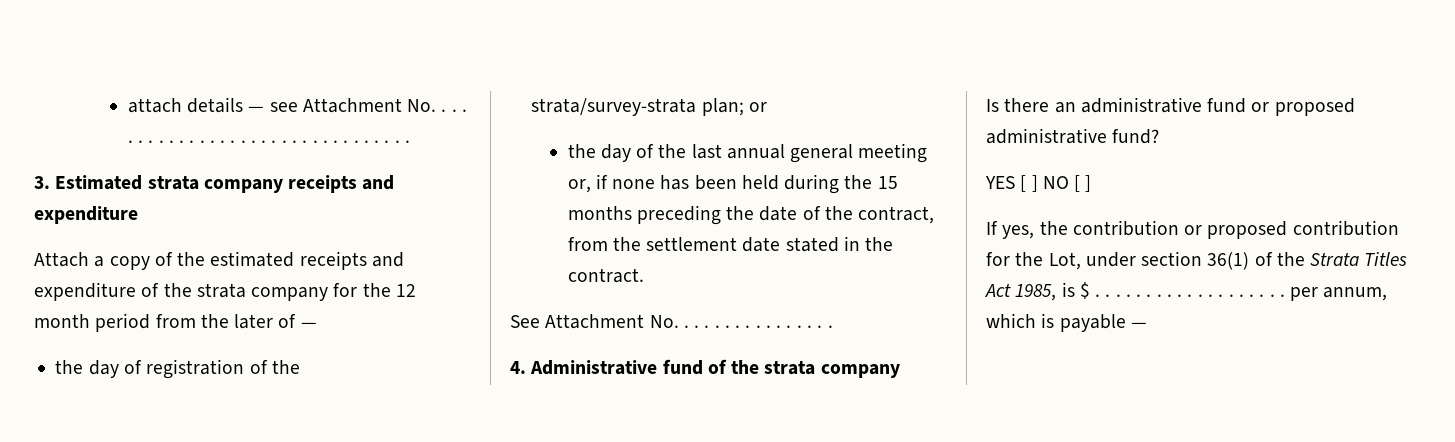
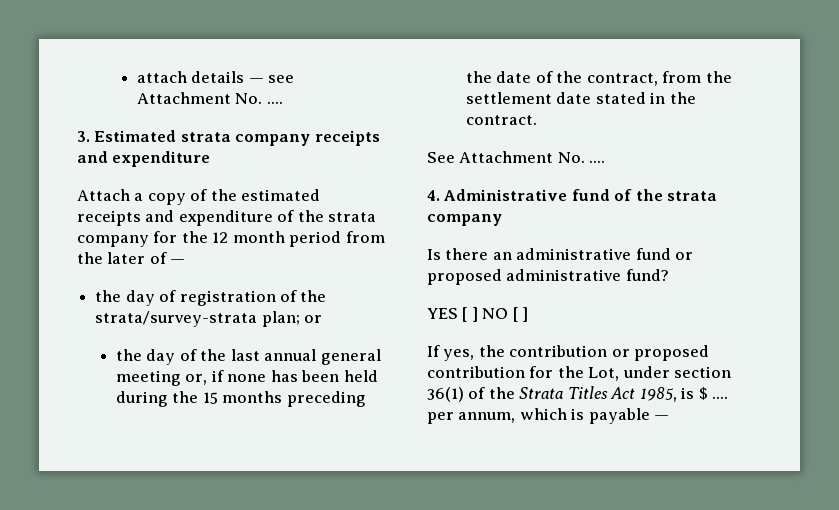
- attach details — see Attachment No. . . . . . . . . . . . . . . . . . . . . . . . . . . . . . . .
+ attach details — see Attachment No. ....
- See Attachment No. . . . . . . . . . . . . . . .
+ See Attachment No. ....
- If yes, the contribution or proposed contribution for the Lot, under section 36(1) of the Strata Titles Act 1985, is $ . . . . . . . . . . . . . . . . . . . per annum, which is payable —
+ If yes, the contribution or proposed contribution for the Lot, under section 36(1) of the Strata Titles Act 1985, is $ .... per annum, which is payable —

